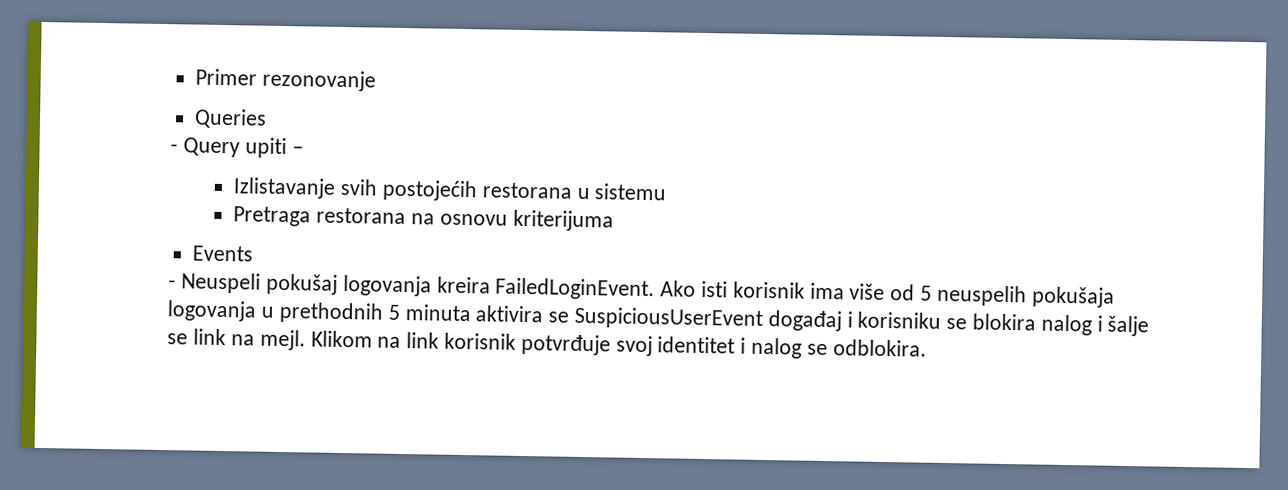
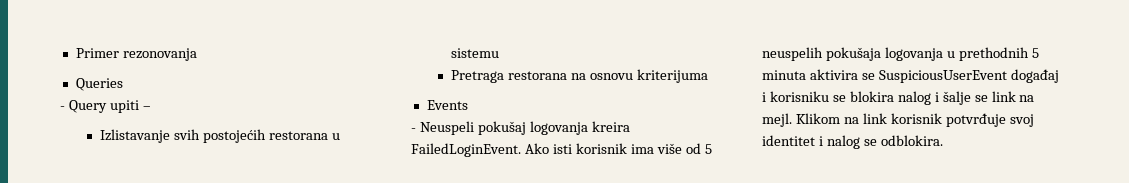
- Primer rezonovanje
+ Primer rezonovanja

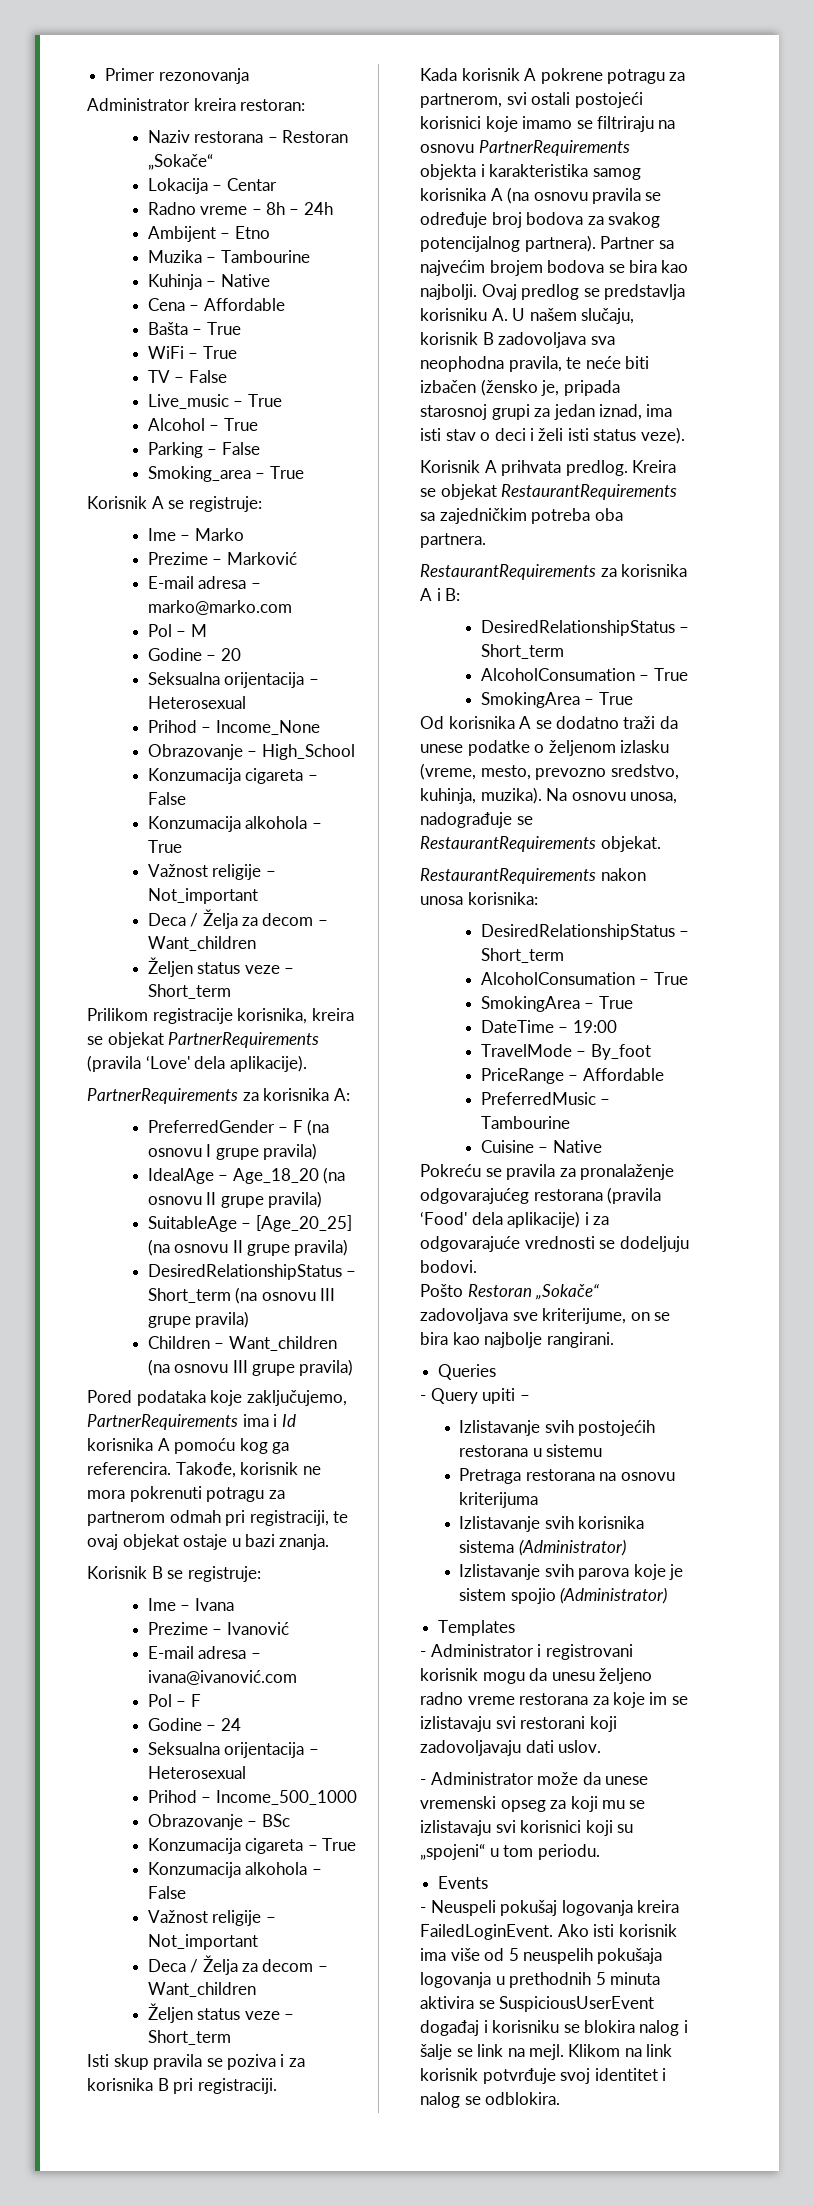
+ Administrator kreira restoran:
+ Naziv restorana – Restoran „Sokače“
+ Lokacija – Centar
+ Radno vreme – 8h – 24h
+ Ambijent – Etno
+ Muzika – Tambourine
+ Kuhinja – Native
+ Cena – Affordable
+ Bašta – True
+ WiFi – True
+ TV – False
+ Live_music – True
+ Alcohol – True
+ Parking – False
+ Smoking_area – True
+ Korisnik A se registruje:
+ Ime – Marko
+ Prezime – Marković
+ E-mail adresa – marko@marko.com
+ Pol – M
+ Godine – 20
+ Seksualna orijentacija – Heterosexual
+ Prihod – Income_None
+ Obrazovanje – High_School
+ Konzumacija cigareta – False
+ Konzumacija alkohola – True
+ Važnost religije – Not_important
+ Deca / Želja za decom – Want_children
+ Željen status veze – Short_term
+ Prilikom registracije korisnika, kreira se objekat PartnerRequirements (pravila ‘Love' dela aplikacije).
+ PartnerRequirements za korisnika A:
+ PreferredGender – F (na osnovu I grupe pravila)
+ IdealAge – Age_18_20 (na osnovu II grupe pravila)
+ SuitableAge – [Age_20_25] (na osnovu II grupe pravila)
+ DesiredRelationshipStatus – Short_term (na osnovu III grupe pravila)
+ Children – Want_children (na osnovu III grupe pravila)
+ Pored podataka koje zaključujemo, PartnerRequirements ima i Id korisnika A pomoću kog ga referencira. Takođe, korisnik ne mora pokrenuti potragu za partnerom odmah pri registraciji, te ovaj objekat ostaje u bazi znanja.
+ Korisnik B se registruje:
+ Ime – Ivana
+ Prezime – Ivanović
+ E-mail adresa – ivana@ivanović.com
+ Pol – F
+ Godine – 24
+ Seksualna orijentacija – Heterosexual
+ Prihod – Income_500_1000
+ Obrazovanje – BSc
+ Konzumacija cigareta – True
+ Konzumacija alkohola – False
+ Važnost religije – Not_important
+ Deca / Želja za decom – Want_children
+ Željen status veze – Short_term
+ Isti skup pravila se poziva i za korisnika B pri registraciji.
+ Kada korisnik A pokrene potragu za partnerom, svi ostali postojeći korisnici koje imamo se filtriraju na osnovu PartnerRequirements objekta i karakteristika samog korisnika A (na osnovu pravila se određuje broj bodova za svakog potencijalnog partnera). Partner sa najvećim brojem bodova se bira kao najbolji. Ovaj predlog se predstavlja korisniku A. U našem slučaju, korisnik B zadovoljava sva neophodna pravila, te neće biti izbačen (žensko je, pripada starosnoj grupi za jedan iznad, ima isti stav o deci i želi isti status veze).
+ Korisnik A prihvata predlog. Kreira se objekat RestaurantRequirements sa zajedničkim potreba oba partnera.
+ RestaurantRequirements za korisnika A i B:
+ DesiredRelationshipStatus – Short_term
+ AlcoholConsumation – True
+ SmokingArea – True
+ Od korisnika A se dodatno traži da unese podatke o željenom izlasku (vreme, mesto, prevozno sredstvo, kuhinja, muzika). Na osnovu unosa, nadograđuje se RestaurantRequirements objekat.
+ RestaurantRequirements nakon unosa korisnika:
+ DesiredRelationshipStatus – Short_term
+ AlcoholConsumation – True
+ SmokingArea – True
+ DateTime – 19:00
+ TravelMode – By_foot
+ PriceRange – Affordable
+ PreferredMusic – Tambourine
+ Cuisine – Native
+ Pokreću se pravila za pronalaženje odgovarajućeg restorana (pravila ‘Food' dela aplikacije) i za odgovarajuće vrednosti se dodeljuju bodovi.
+ Pošto Restoran „Sokače“ zadovoljava sve kriterijume, on se bira kao najbolje rangirani.
+ Izlistavanje svih korisnika sistema (Administrator)
+ Izlistavanje svih parova koje je sistem spojio (Administrator)
+ Templates
+ - Administrator i registrovani korisnik mogu da unesu željeno radno vreme restorana za koje im se izlistavaju svi restorani koji zadovoljavaju dati uslov.
+ - Administrator može da unese vremenski opseg za koji mu se izlistavaju svi korisnici koji su „spojeni“ u tom periodu.

